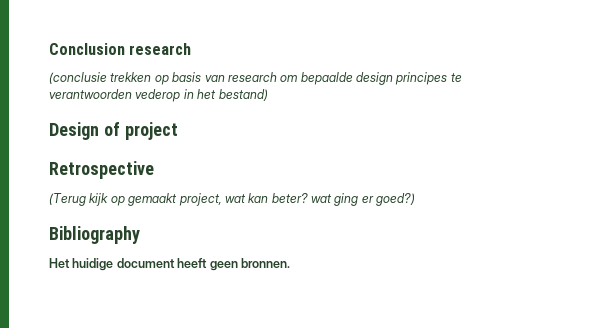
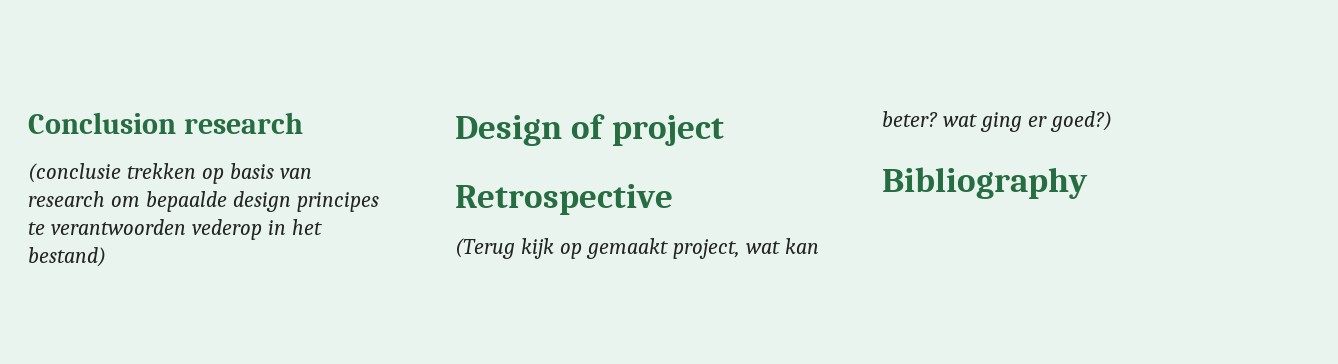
- Het huidige document heeft geen bronnen.

